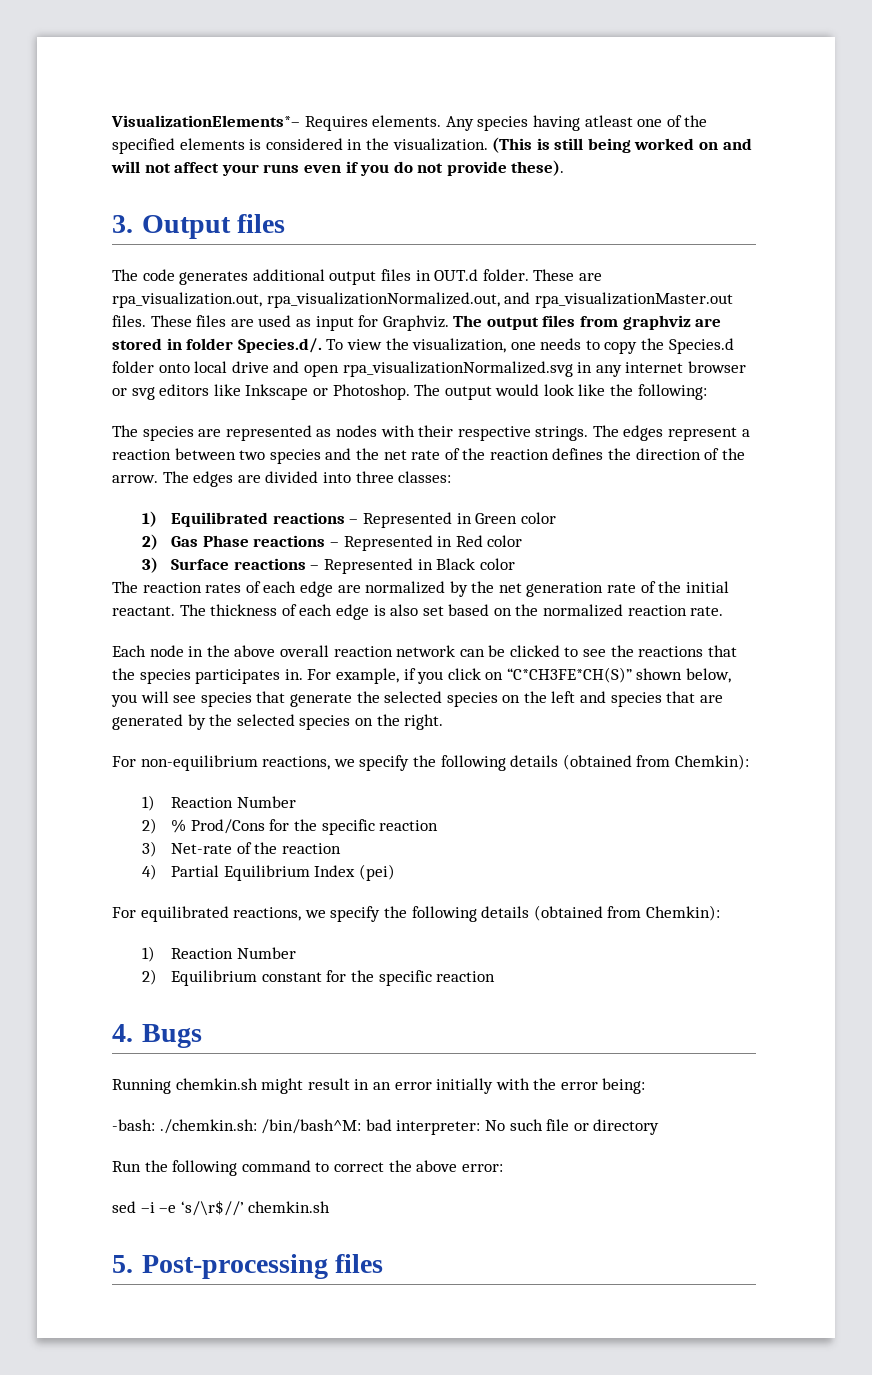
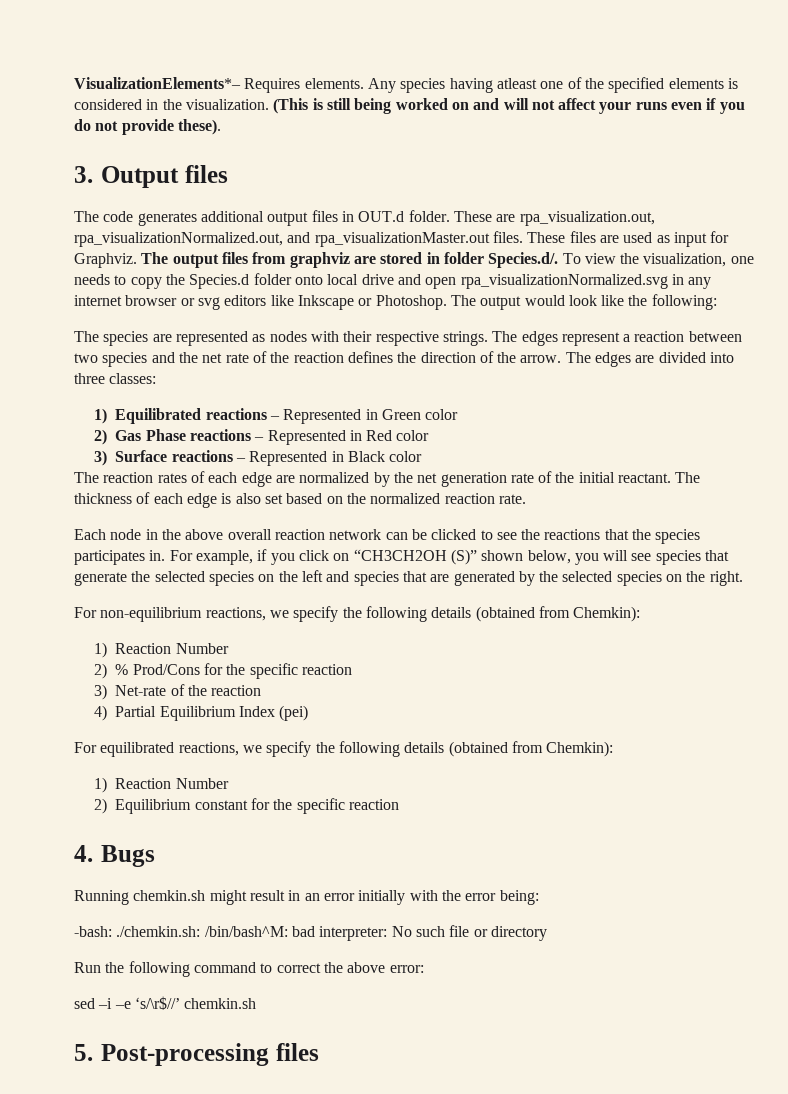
- For example, if you click on “C*CH3FE*CH(S)” shown below, you will see species that generate the selected species on the left and species that are generated by the selected species on the right.
+ For example, if you click on “CH3CH2OH (S)” shown below, you will see species that generate the selected species on the left and species that are generated by the selected species on the right.

